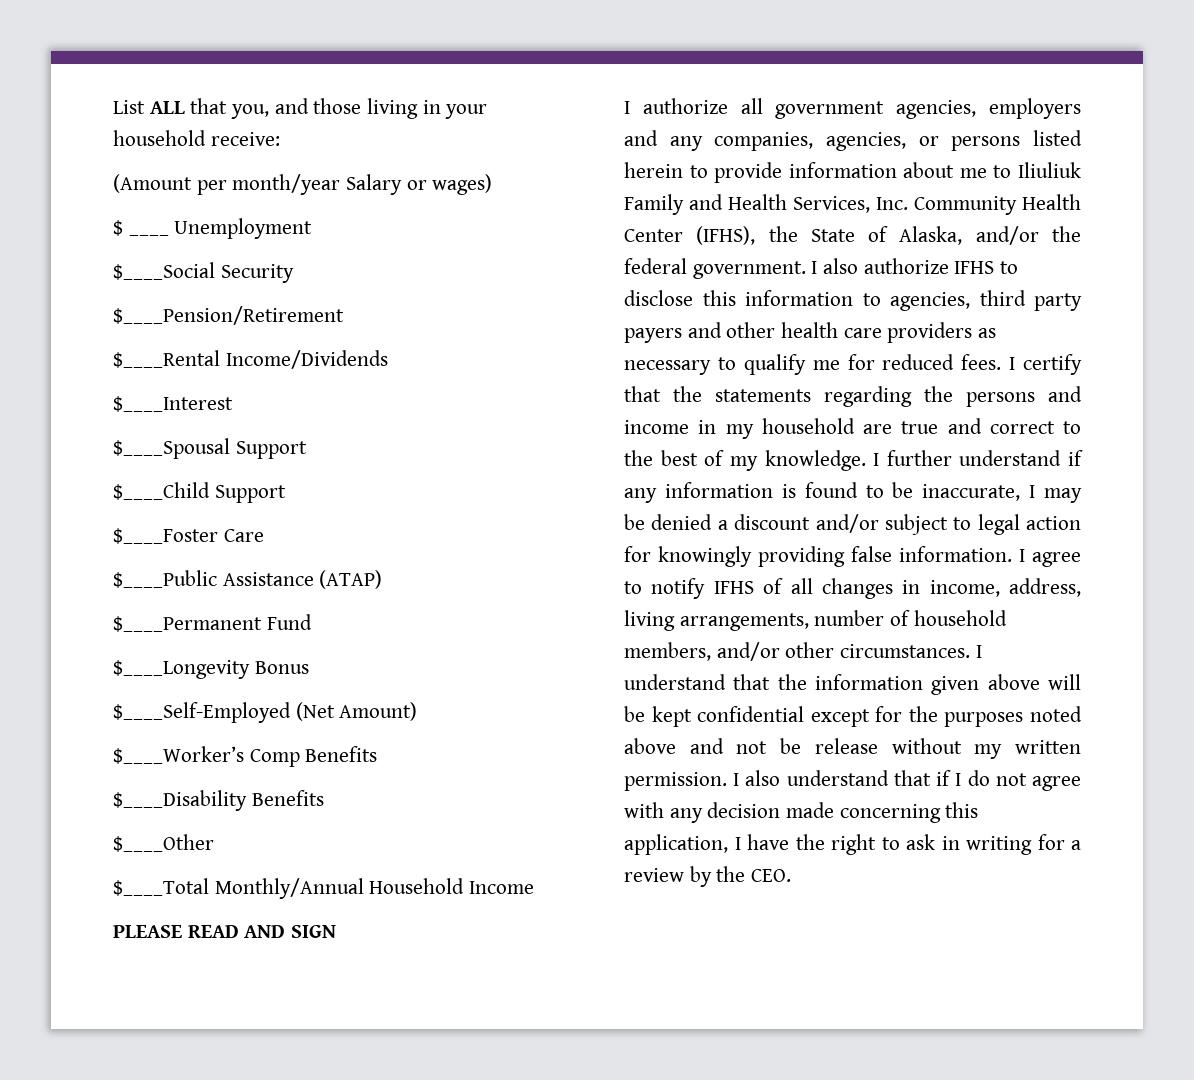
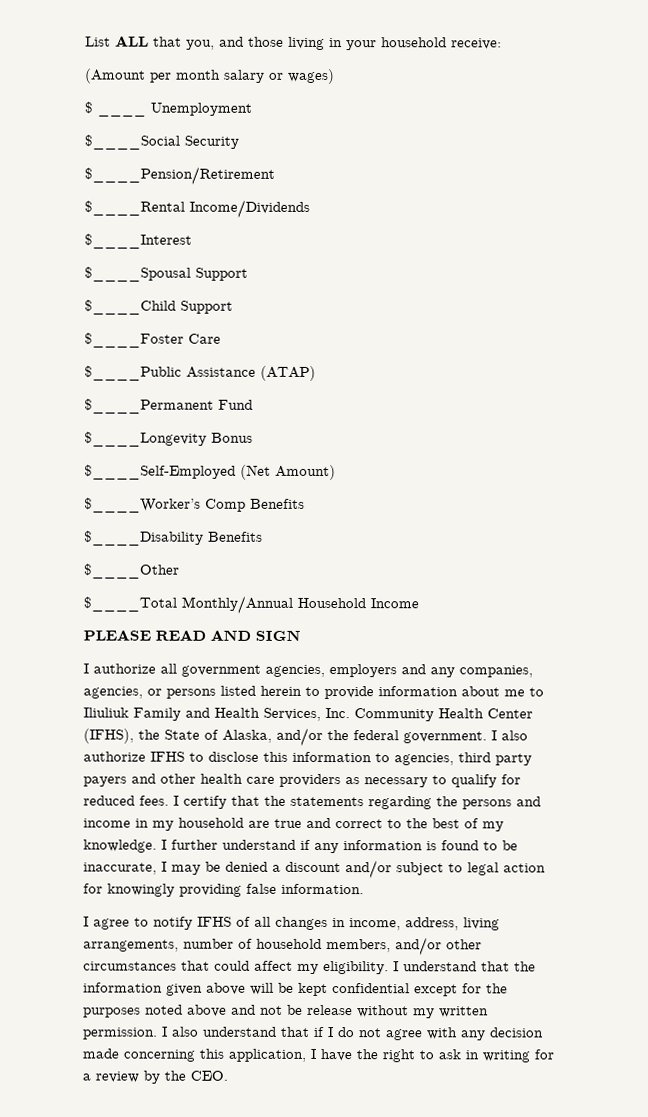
- (Amount per month/year Salary or wages)
+ (Amount per month salary or wages)
- I also authorize IFHS to disclose this information to agencies, third party payers and other health care providers as necessary to qualify me for reduced fees.
+ I also authorize IFHS to disclose this information to agencies, third party payers and other health care providers as necessary to qualify for reduced fees.
- I further understand if any information is found to be inaccurate, I may be denied a discount and/or subject to legal action for knowingly providing false information. I agree to notify IFHS of all changes in income, address, living arrangements, number of household members, and/or other circumstances.
+ I further understand if any information is found to be inaccurate, I may be denied a discount and/or subject to legal action for knowingly providing false information.
+ I agree to notify IFHS of all changes in income, address, living arrangements, number of household members, and/or other circumstances that could affect my eligibility.

